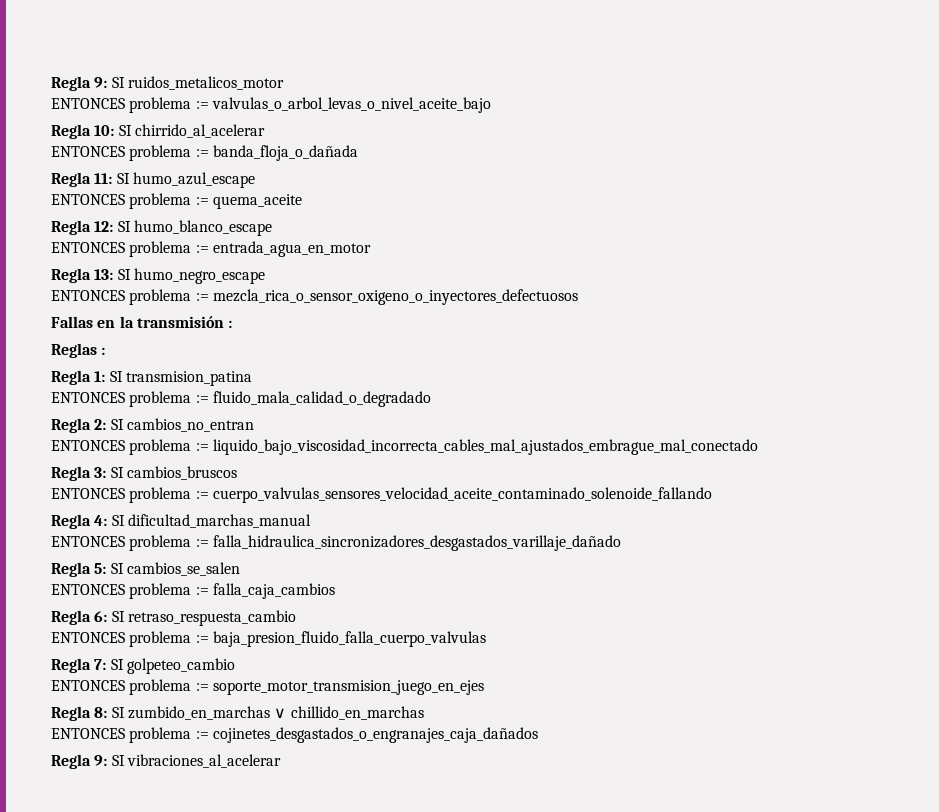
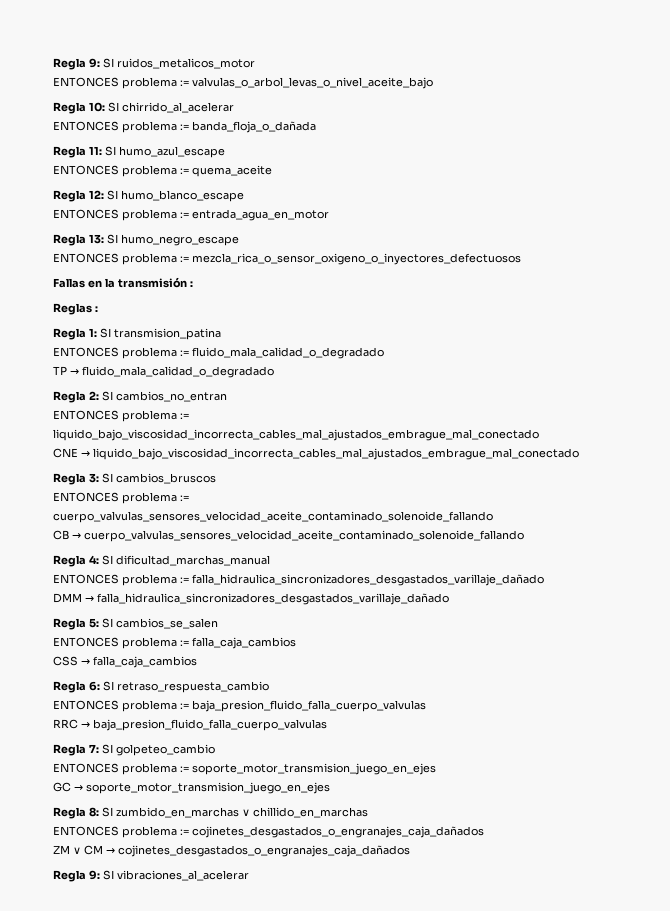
+ TP → fluido_mala_calidad_o_degradado
+ CNE → liquido_bajo_viscosidad_incorrecta_cables_mal_ajustados_embrague_mal_conectado
+ CB → cuerpo_valvulas_sensores_velocidad_aceite_contaminado_solenoide_fallando
+ DMM → falla_hidraulica_sincronizadores_desgastados_varillaje_dañado
+ CSS → falla_caja_cambios
+ RRC → baja_presion_fluido_falla_cuerpo_valvulas
+ GC → soporte_motor_transmision_juego_en_ejes
+ ZM ∨ CM → cojinetes_desgastados_o_engranajes_caja_dañados

